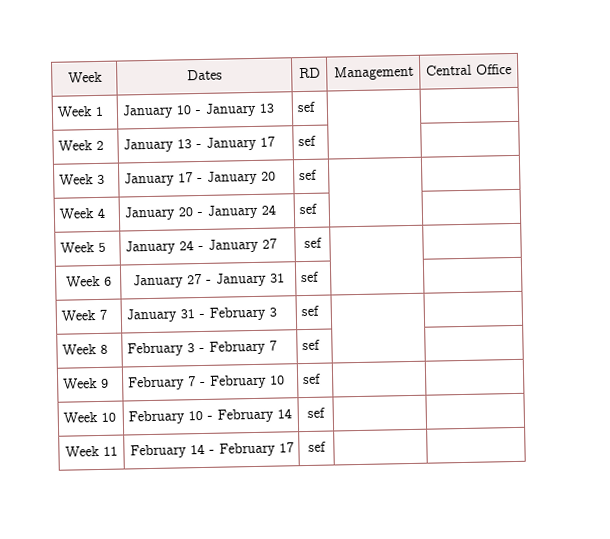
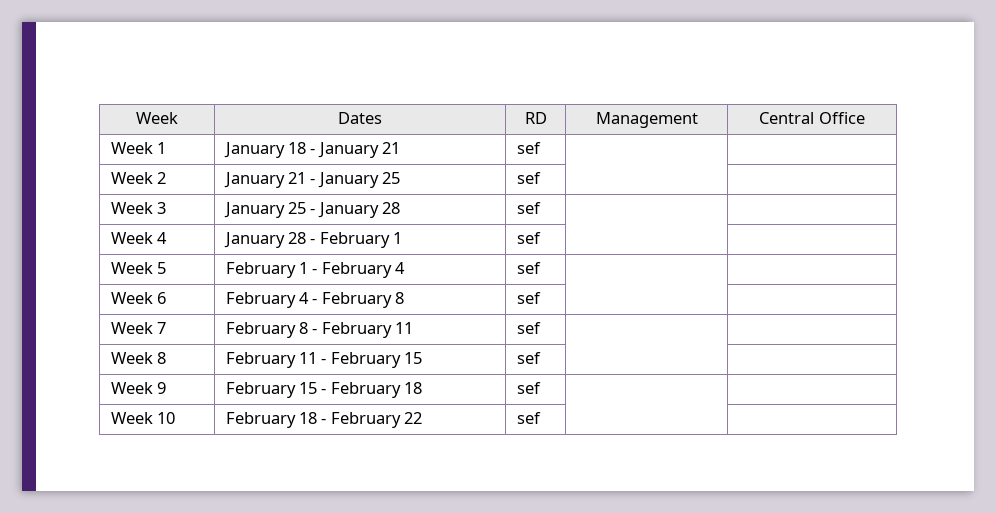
- Week 1 | January 10 - January 13 | sef | |
+ Week 1 | January 18 - January 21 | sef | |
- Week 2 | January 13 - January 17 | sef | |
+ Week 2 | January 21 - January 25 | sef | |
- Week 3 | January 17 - January 20 | sef | |
+ Week 3 | January 25 - January 28 | sef | |
- Week 4 | January 20 - January 24 | sef | |
+ Week 4 | January 28 - February 1 | sef | |
- Week 5 | January 24 - January 27 | sef | |
- Week 6 | January 27 - January 31 | sef | |
+ Week 5 | February 1 - February 4 | sef | |
+ Week 6 | February 4 - February 8 | sef | |
- Week 7 | January 31 - February 3 | sef | |
+ Week 7 | February 8 - February 11 | sef | |
- Week 8 | February 3 - February 7 | sef | |
+ Week 8 | February 11 - February 15 | sef | |
- Week 9 | February 7 - February 10 | sef | |
+ Week 9 | February 15 - February 18 | sef | |
- Week 10 | February 10 - February 14 | sef | |
- Week 11 | February 14 - February 17 | sef | |
+ Week 10 | February 18 - February 22 | sef | |

